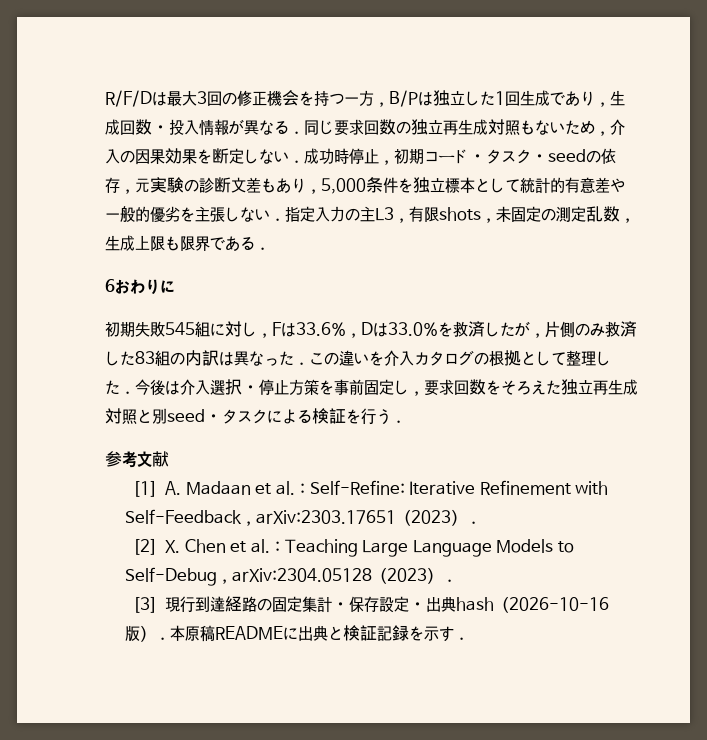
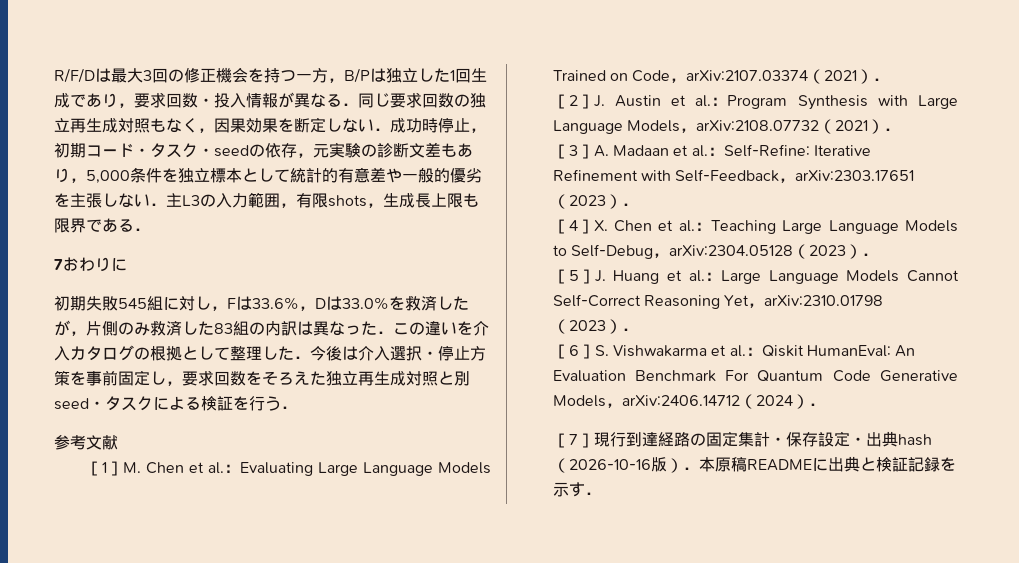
- R/F/Dは最大3回の修正機会を持つ一方，B/Pは独立した1回生成であり，生成回数・投入情報が異なる．同じ要求回数の独立再生成対照もないため，介入の因果効果を断定しない．成功時停止，初期コード・タスク・seedの依存，元実験の診断文差もあり，5,000条件を独立標本として統計的有意差や一般的優劣を主張しない．指定入力の主L3，有限shots，未固定の測定乱数，生成上限も限界である．
+ R/F/Dは最大3回の修正機会を持つ一方，B/Pは独立した1回生成であり，要求回数・投入情報が異なる．同じ要求回数の独立再生成対照もなく，因果効果を断定しない．成功時停止，初期コード・タスク・seedの依存，元実験の診断文差もあり，5,000条件を独立標本として統計的有意差や一般的優劣を主張しない．主L3の入力範囲，有限shots，生成長上限も限界である．
- 6おわりに
+ 7おわりに
- ［1］A. Madaan et al.：Self-Refine: Iterative Refinement with Self-Feedback，arXiv:2303.17651（2023）．
+ ［1］M. Chen et al.：Evaluating Large Language Models Trained on Code，arXiv:2107.03374（2021）．
+ ［2］J. Austin et al.：Program Synthesis with Large Language Models，arXiv:2108.07732（2021）．
+ ［3］A. Madaan et al.：Self-Refine: Iterative Refinement with Self-Feedback，arXiv:2303.17651（2023）．
- ［2］X. Chen et al.：Teaching Large Language Models to Self-Debug，arXiv:2304.05128（2023）．
+ ［4］X. Chen et al.：Teaching Large Language Models to Self-Debug，arXiv:2304.05128（2023）．
- ［3］現行到達経路の固定集計・保存設定・出典hash（2026-10-16版）．本原稿READMEに出典と検証記録を示す．
+ ［5］J. Huang et al.：Large Language Models Cannot Self-Correct Reasoning Yet，arXiv:2310.01798（2023）．
+ ［6］S. Vishwakarma et al.：Qiskit HumanEval: An Evaluation Benchmark For Quantum Code Generative Models，arXiv:2406.14712（2024）．
+ ［7］現行到達経路の固定集計・保存設定・出典hash（2026-10-16版）．本原稿READMEに出典と検証記録を示す．

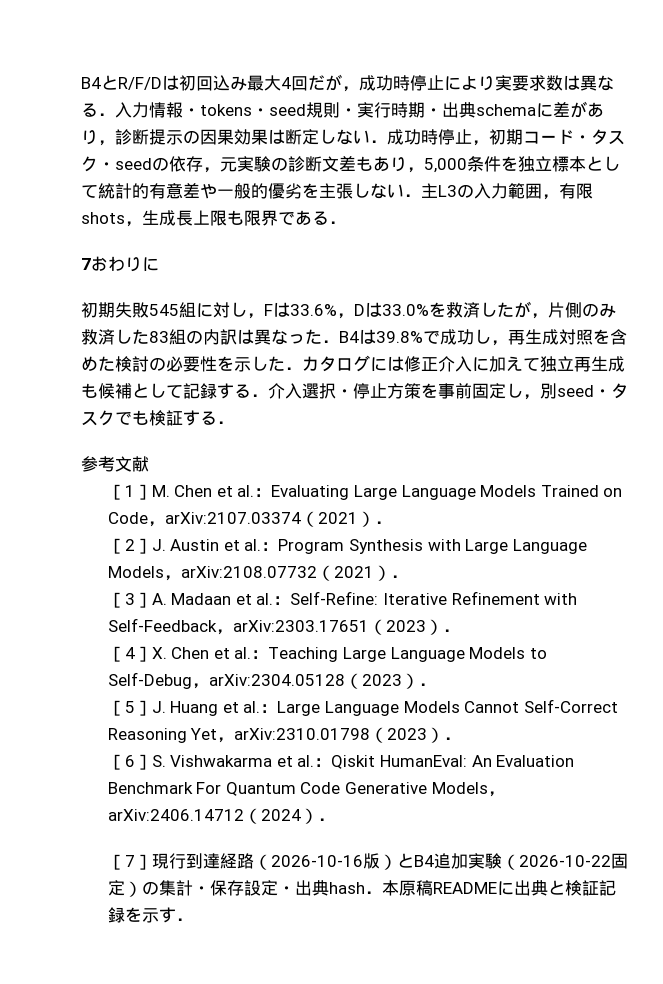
- R/F/Dは最大3回の修正機会を持つ一方，B/Pは独立した1回生成であり，要求回数・投入情報が異なる．同じ要求回数の独立再生成対照もなく，因果効果を断定しない．成功時停止，初期コード・タスク・seedの依存，元実験の診断文差もあり，5,000条件を独立標本として統計的有意差や一般的優劣を主張しない．主L3の入力範囲，有限shots，生成長上限も限界である．
+ B4とR/F/Dは初回込み最大4回だが，成功時停止により実要求数は異なる．入力情報・tokens・seed規則・実行時期・出典schemaに差があり，診断提示の因果効果は断定しない．成功時停止，初期コード・タスク・seedの依存，元実験の診断文差もあり，5,000条件を独立標本として統計的有意差や一般的優劣を主張しない．主L3の入力範囲，有限shots，生成長上限も限界である．
- 初期失敗545組に対し，Fは33.6%，Dは33.0%を救済したが，片側のみ救済した83組の内訳は異なった．この違いを介入カタログの根拠として整理した．今後は介入選択・停止方策を事前固定し，要求回数をそろえた独立再生成対照と別seed・タスクによる検証を行う．
+ 初期失敗545組に対し，Fは33.6%，Dは33.0%を救済したが，片側のみ救済した83組の内訳は異なった．B4は39.8%で成功し，再生成対照を含めた検討の必要性を示した．カタログには修正介入に加えて独立再生成も候補として記録する．介入選択・停止方策を事前固定し，別seed・タスクでも検証する．
- ［7］現行到達経路の固定集計・保存設定・出典hash（2026-10-16版）．本原稿READMEに出典と検証記録を示す．
+ ［7］現行到達経路（2026-10-16版）とB4追加実験（2026-10-22固定）の集計・保存設定・出典hash．本原稿READMEに出典と検証記録を示す．

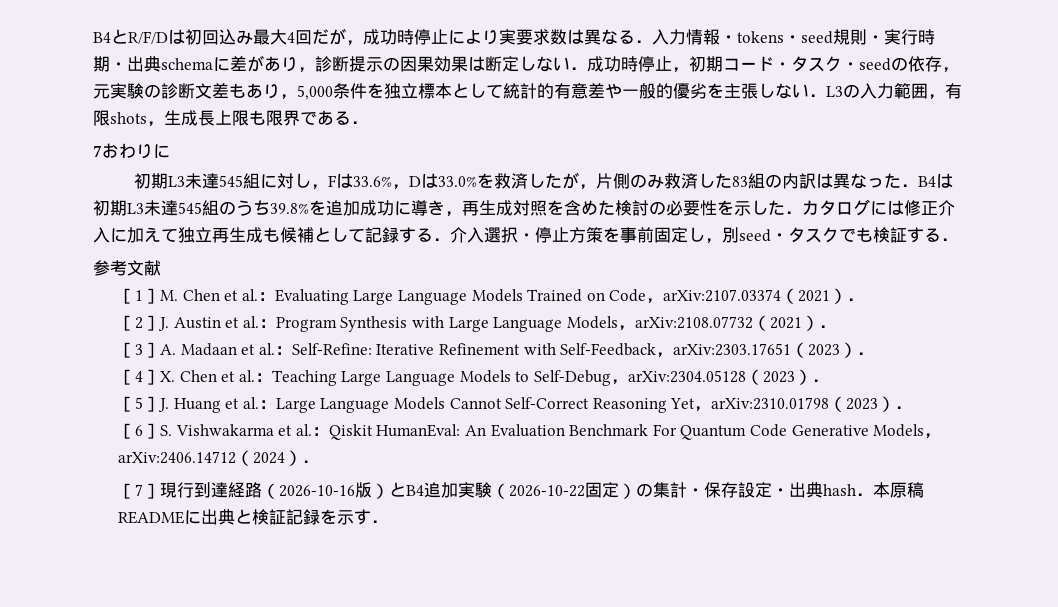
- B4とR/F/Dは初回込み最大4回だが，成功時停止により実要求数は異なる．入力情報・tokens・seed規則・実行時期・出典schemaに差があり，診断提示の因果効果は断定しない．成功時停止，初期コード・タスク・seedの依存，元実験の診断文差もあり，5,000条件を独立標本として統計的有意差や一般的優劣を主張しない．主L3の入力範囲，有限shots，生成長上限も限界である．
+ B4とR/F/Dは初回込み最大4回だが，成功時停止により実要求数は異なる．入力情報・tokens・seed規則・実行時期・出典schemaに差があり，診断提示の因果効果は断定しない．成功時停止，初期コード・タスク・seedの依存，元実験の診断文差もあり，5,000条件を独立標本として統計的有意差や一般的優劣を主張しない．L3の入力範囲，有限shots，生成長上限も限界である．
- 初期失敗545組に対し，Fは33.6%，Dは33.0%を救済したが，片側のみ救済した83組の内訳は異なった．B4は39.8%で成功し，再生成対照を含めた検討の必要性を示した．カタログには修正介入に加えて独立再生成も候補として記録する．介入選択・停止方策を事前固定し，別seed・タスクでも検証する．
+ 初期L3未達545組に対し，Fは33.6%，Dは33.0%を救済したが，片側のみ救済した83組の内訳は異なった．B4は初期L3未達545組のうち39.8%を追加成功に導き，再生成対照を含めた検討の必要性を示した．カタログには修正介入に加えて独立再生成も候補として記録する．介入選択・停止方策を事前固定し，別seed・タスクでも検証する．

